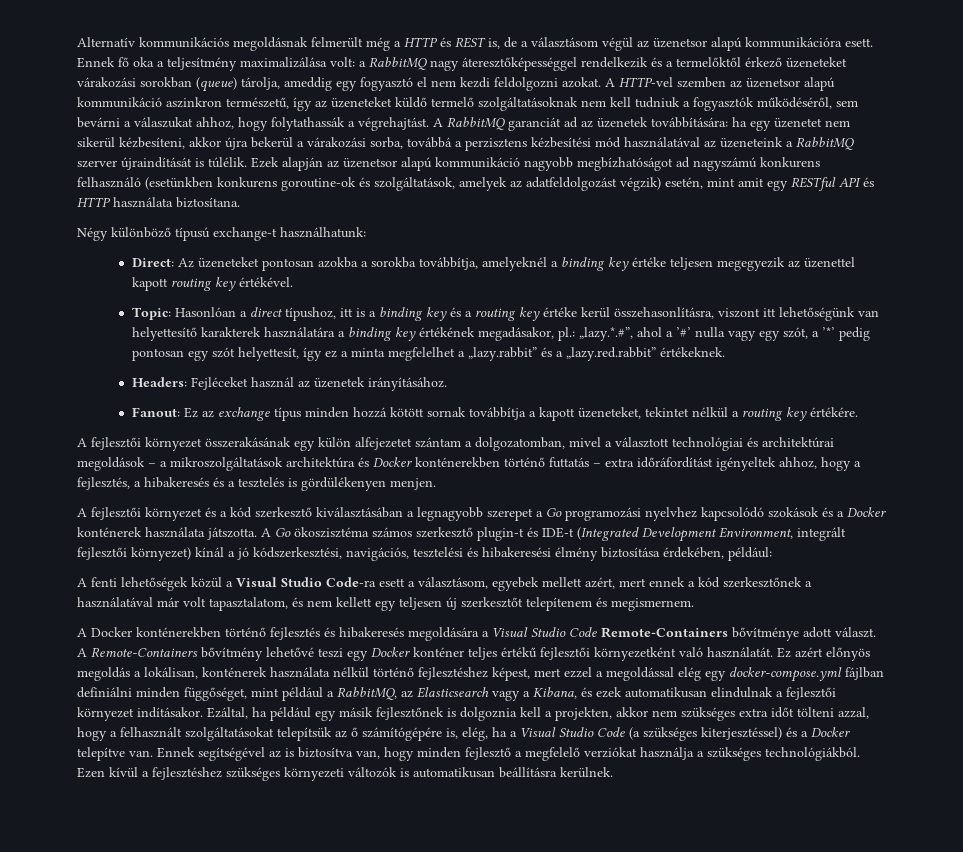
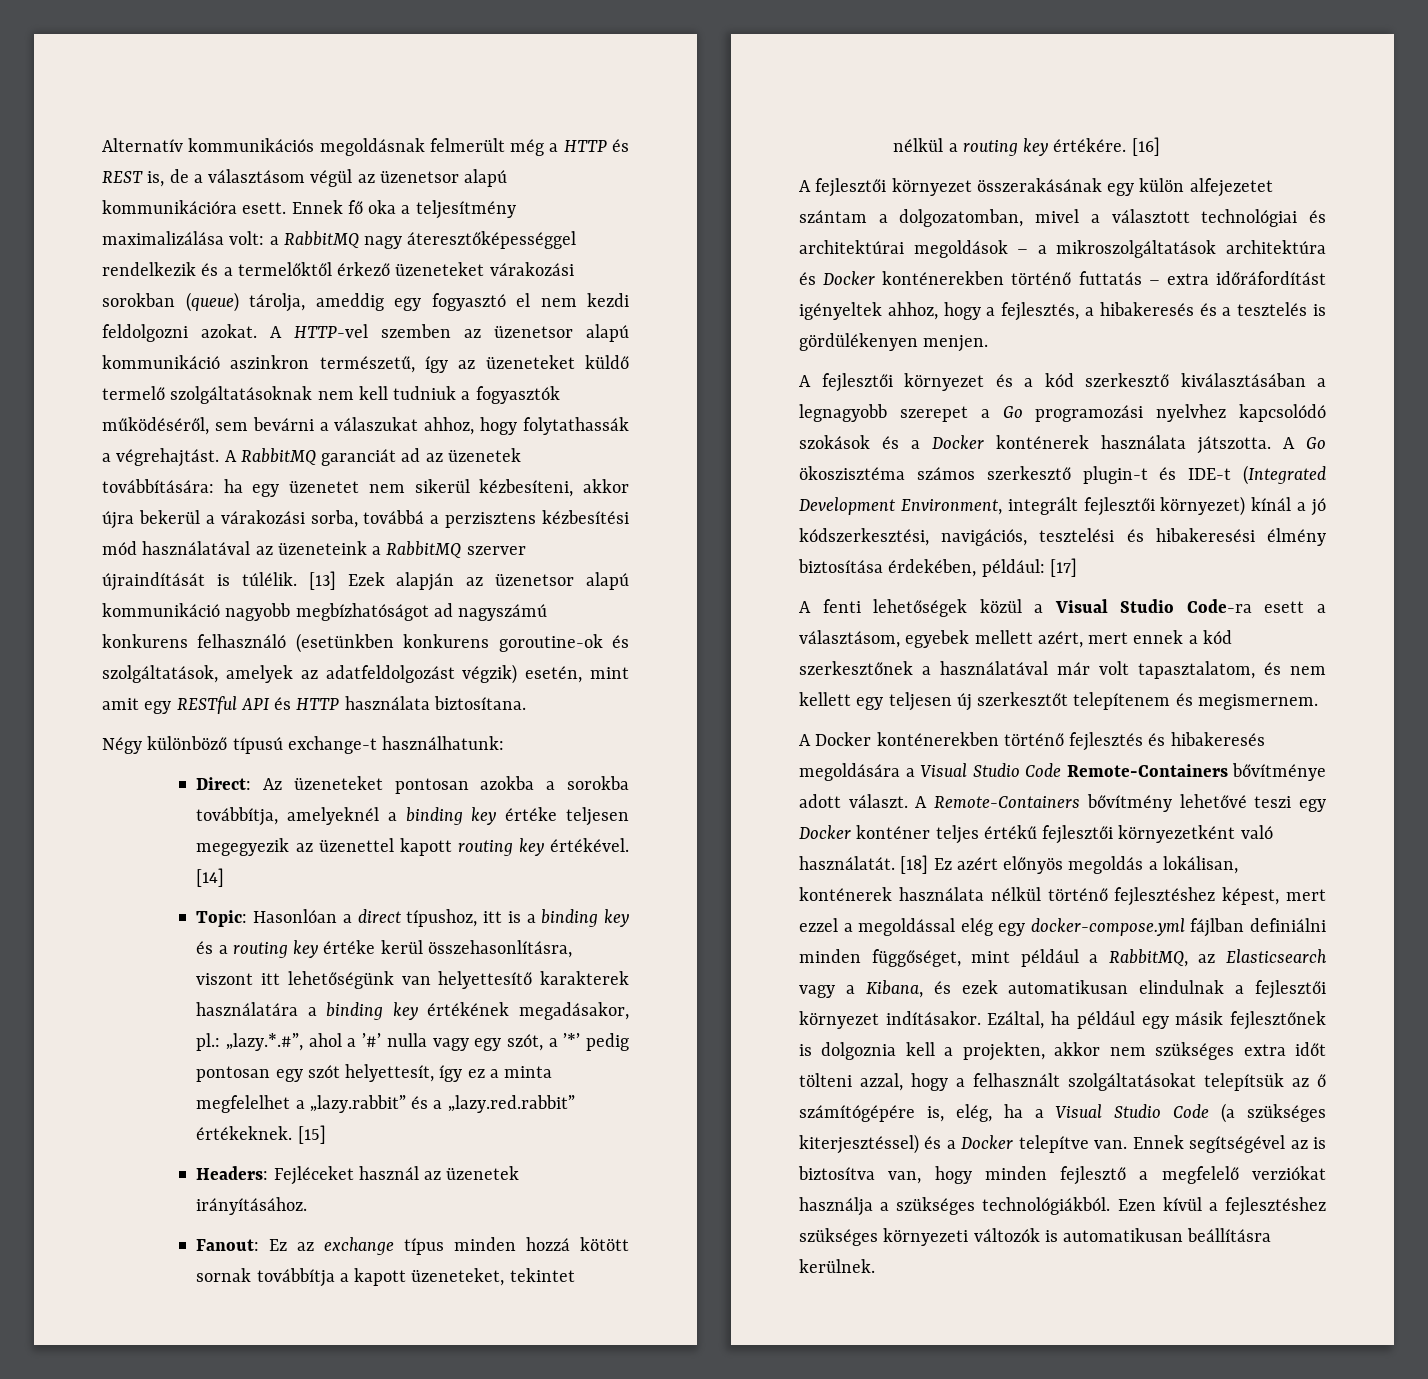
- Ezek alapján az üzenetsor alapú kommunikáció nagyobb megbízhatóságot ad nagyszámú konkurens felhasználó (esetünkben konkurens goroutine-ok és szolgáltatások, amelyek az adatfeldolgozást végzik) esetén, mint amit egy RESTful API és HTTP használata biztosítana.
+ [13] Ezek alapján az üzenetsor alapú kommunikáció nagyobb megbízhatóságot ad nagyszámú konkurens felhasználó (esetünkben konkurens goroutine-ok és szolgáltatások, amelyek az adatfeldolgozást végzik) esetén, mint amit egy RESTful API és HTTP használata biztosítana.
+ [14]
+ [15]
+ [16]
- A Go ökoszisztéma számos szerkesztő plugin-t és IDE-t (Integrated Development Environment, integrált fejlesztői környezet) kínál a jó kódszerkesztési, navigációs, tesztelési és hibakeresési élmény biztosítása érdekében, például:
+ A Go ökoszisztéma számos szerkesztő plugin-t és IDE-t (Integrated Development Environment, integrált fejlesztői környezet) kínál a jó kódszerkesztési, navigációs, tesztelési és hibakeresési élmény biztosítása érdekében, például: [17]
- Ez azért előnyös megoldás a lokálisan, konténerek használata nélkül történő fejlesztéshez képest, mert ezzel a megoldással elég egy docker-compose.yml fájlban definiálni minden függőséget, mint például a RabbitMQ, az Elasticsearch vagy a Kibana, és ezek automatikusan elindulnak a fejlesztői környezet indításakor.
+ [18] Ez azért előnyös megoldás a lokálisan, konténerek használata nélkül történő fejlesztéshez képest, mert ezzel a megoldással elég egy docker-compose.yml fájlban definiálni minden függőséget, mint például a RabbitMQ, az Elasticsearch vagy a Kibana, és ezek automatikusan elindulnak a fejlesztői környezet indításakor.

